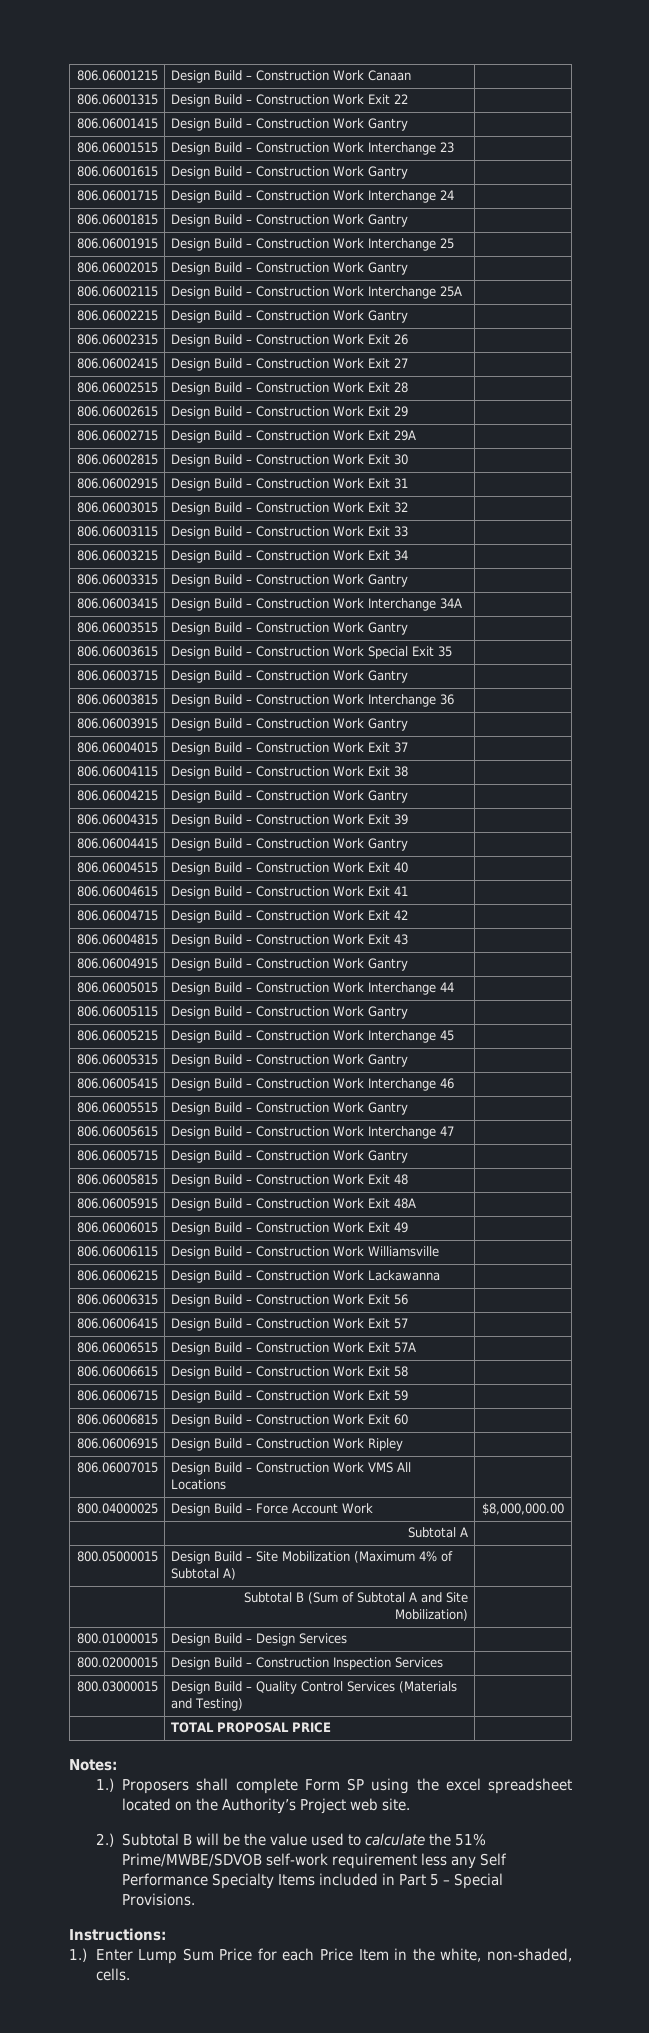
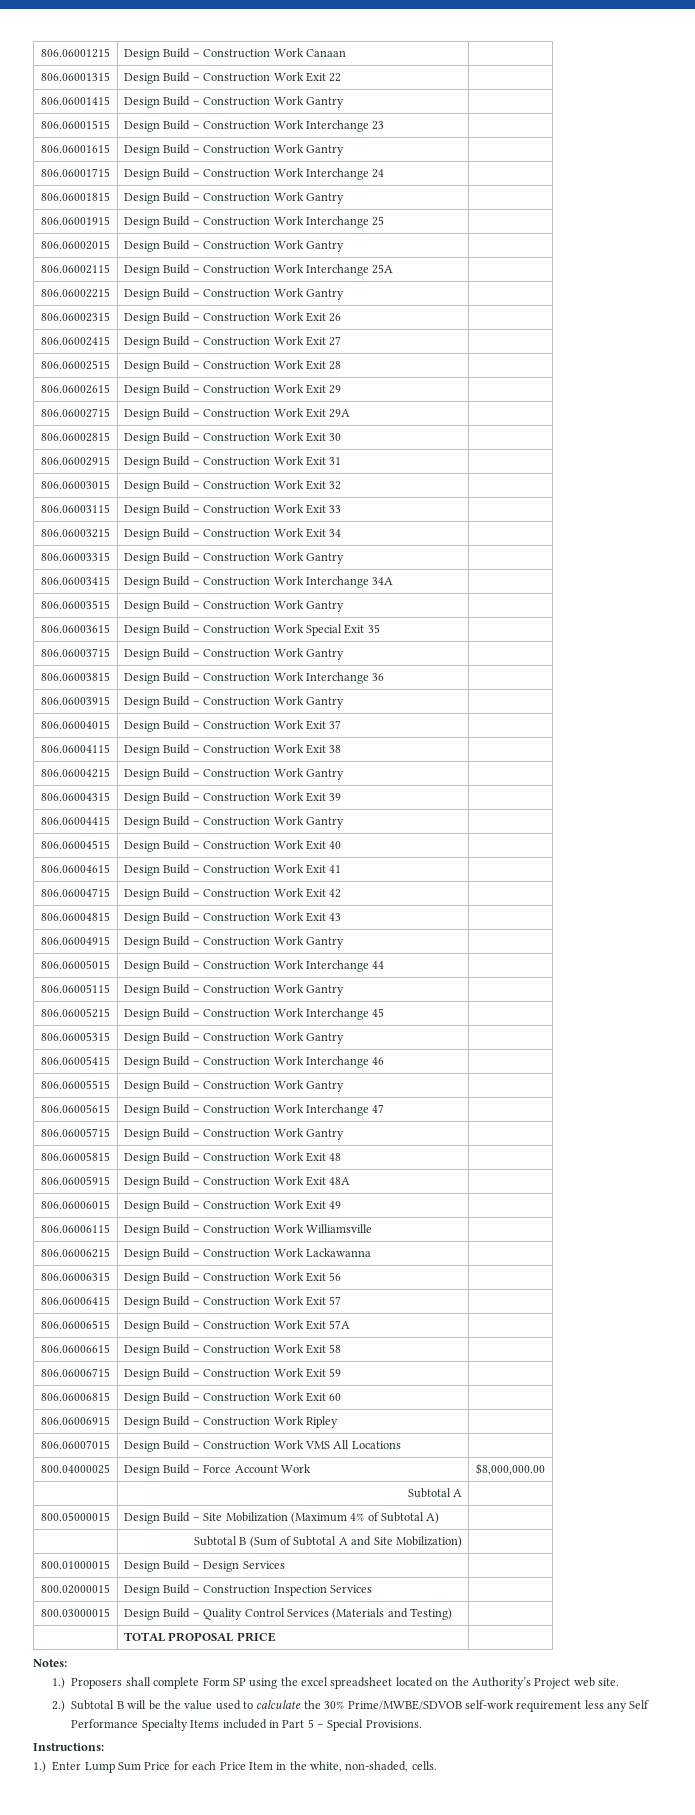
- 2.) Subtotal B will be the value used to calculate the 51% Prime/MWBE/SDVOB self-work requirement less any Self Performance Specialty Items included in Part 5 – Special Provisions.
+ 2.) Subtotal B will be the value used to calculate the 30% Prime/MWBE/SDVOB self-work requirement less any Self Performance Specialty Items included in Part 5 – Special Provisions.

